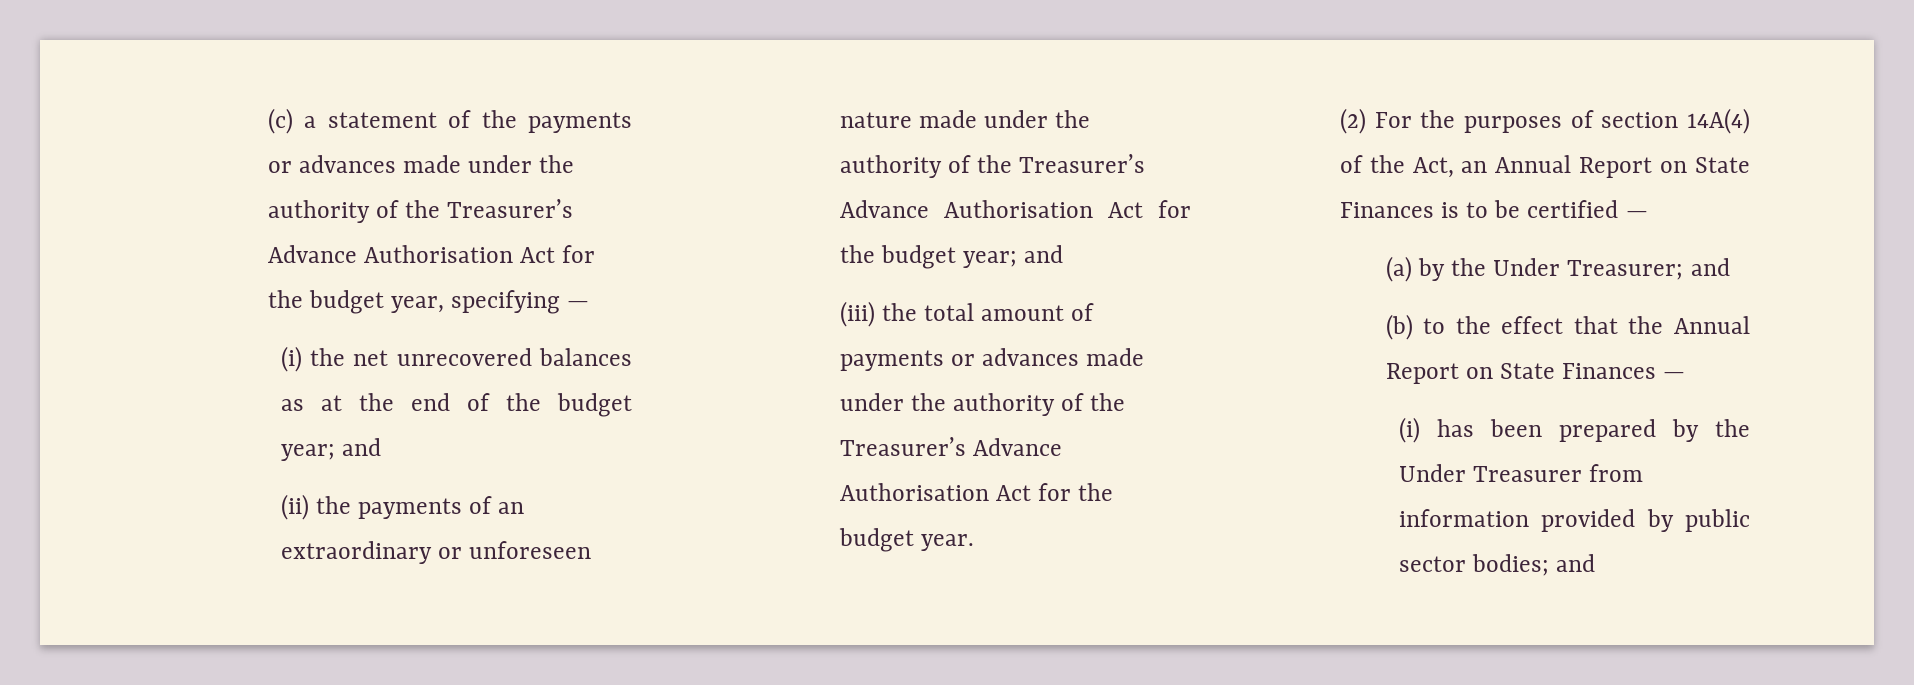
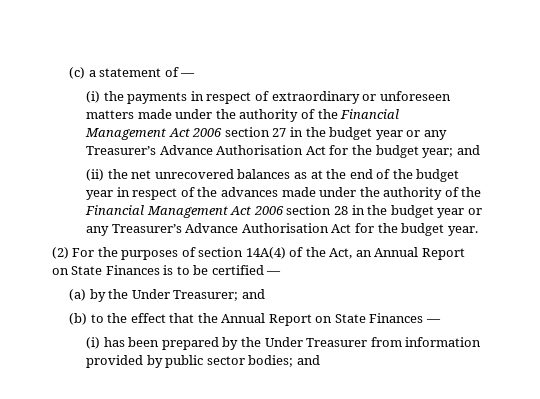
- (c) a statement of the payments or advances made under the authority of the Treasurer’s Advance Authorisation Act for the budget year, specifying —
- (i) the net unrecovered balances as at the end of the budget year; and
- (ii) the payments of an extraordinary or unforeseen nature made under the authority of the Treasurer’s Advance Authorisation Act for the budget year; and
- (iii) the total amount of payments or advances made under the authority of the Treasurer’s Advance Authorisation Act for the budget year.
+ (c) a statement of —
+ (i) the payments in respect of extraordinary or unforeseen matters made under the authority of the Financial Management Act 2006 section 27 in the budget year or any Treasurer’s Advance Authorisation Act for the budget year; and
+ (ii) the net unrecovered balances as at the end of the budget year in respect of the advances made under the authority of the Financial Management Act 2006 section 28 in the budget year or any Treasurer’s Advance Authorisation Act for the budget year.

